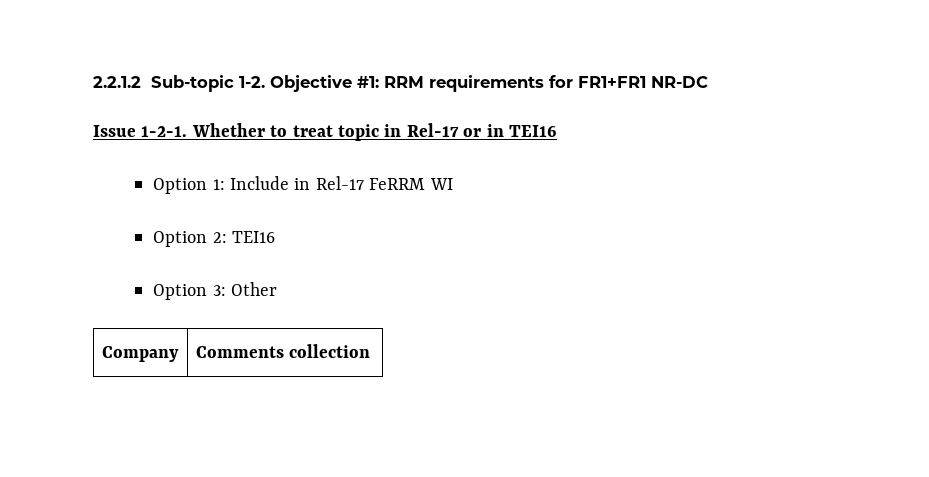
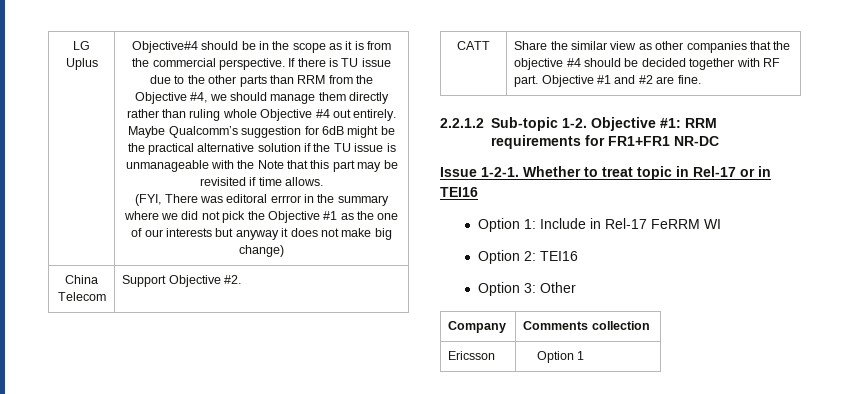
+ LG Uplus | Objective#4 should be in the scope as it is from the commercial perspective. If there is TU issue due to the other parts than RRM from the Objective #4, we should manage them directly rather than ruling whole Objective #4 out entirely. Maybe Qualcomm’s suggestion for 6dB might be the practical alternative solution if the TU issue is unmanageable with the Note that this part may be revisited if time allows.
+ (FYI, There was editoral errror in the summary where we did not pick the Objective #1 as the one of our interests but anyway it does not make big change)
+ China Telecom | Support Objective #2.
+ CATT | Share the similar view as other companies that the objective #4 should be decided together with RF part. Objective #1 and #2 are fine.
+ Ericsson | Option 1

